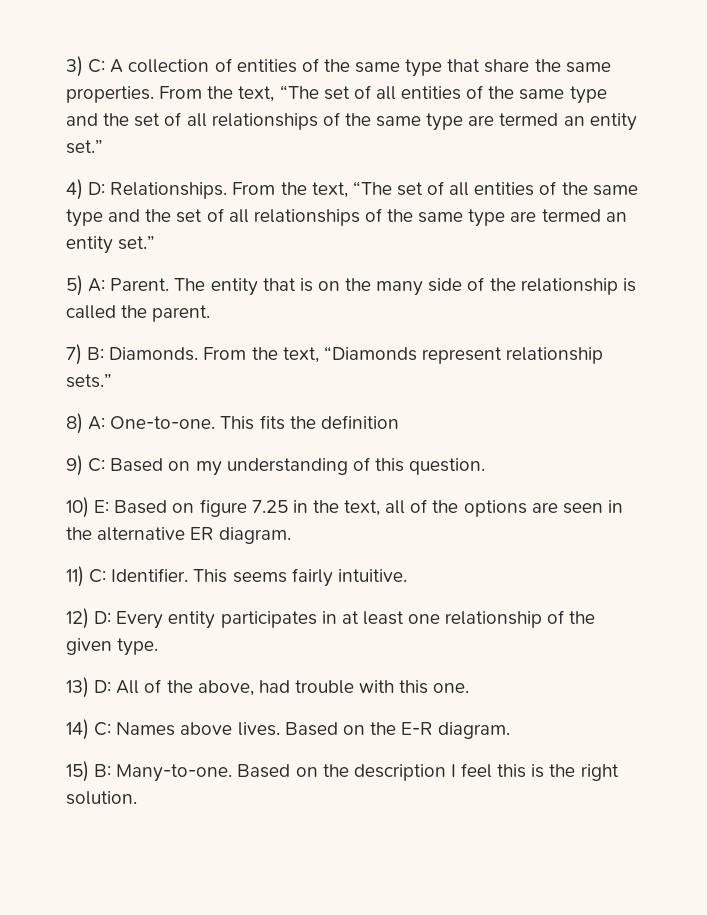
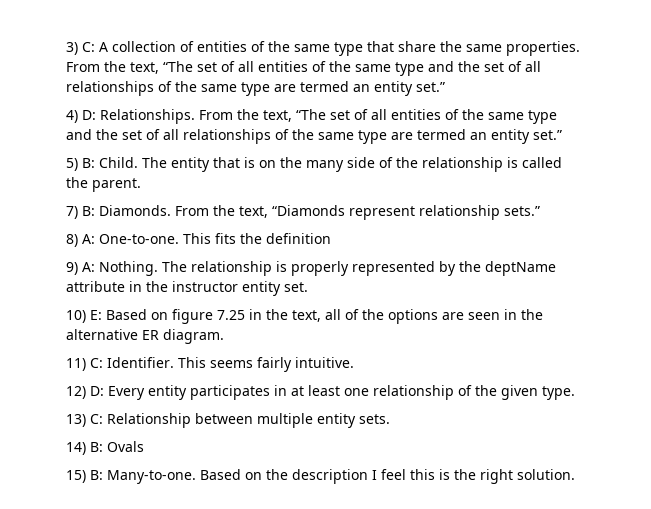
- 5) A: Parent.
+ 5) B: Child.
- 9) C: Based on my understanding of this question.
+ 9) A: Nothing. The relationship is properly represented by the deptName attribute in the instructor entity set.
- 13) D: All of the above, had trouble with this one.
- 14) C: Names above lives. Based on the E-R diagram.
+ 13) C: Relationship between multiple entity sets.
+ 14) B: Ovals

